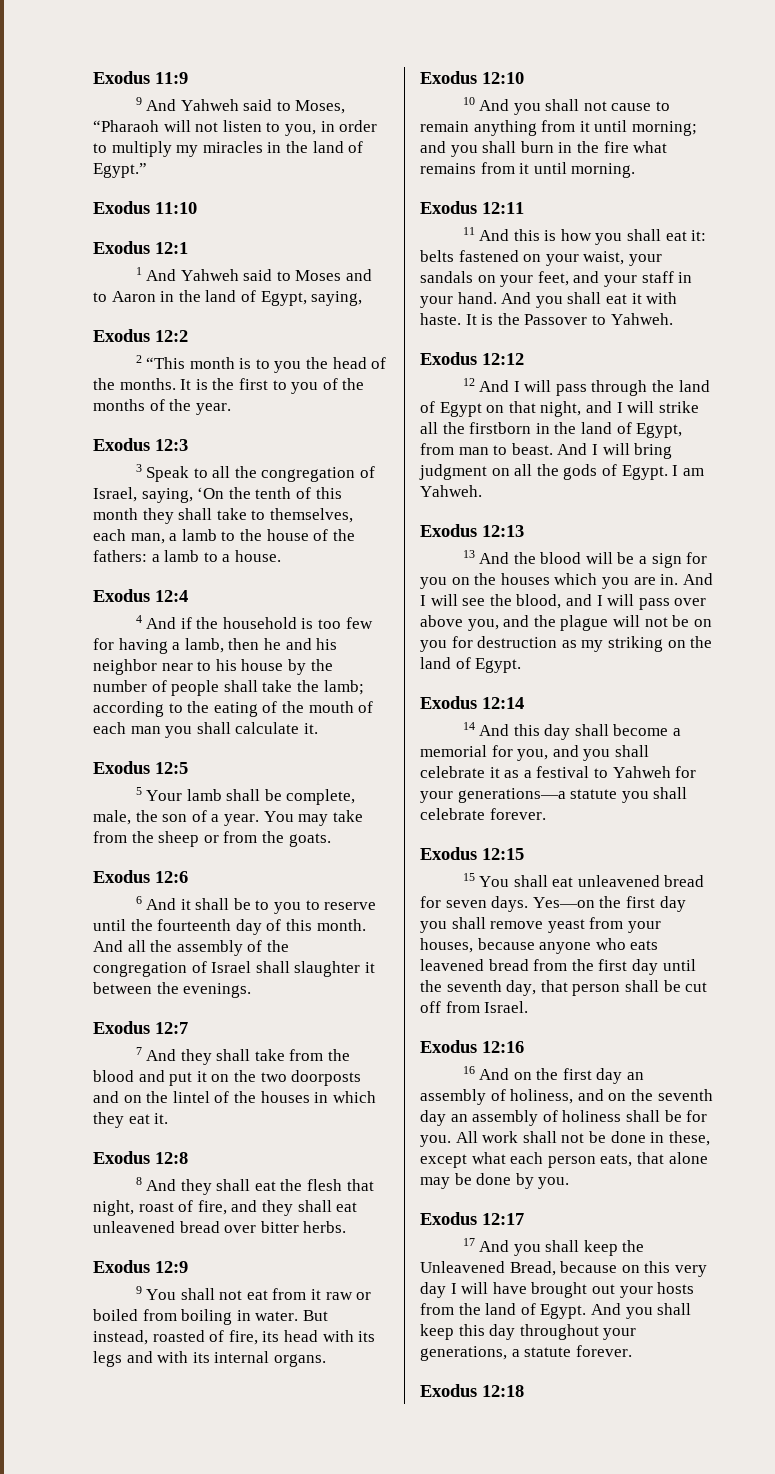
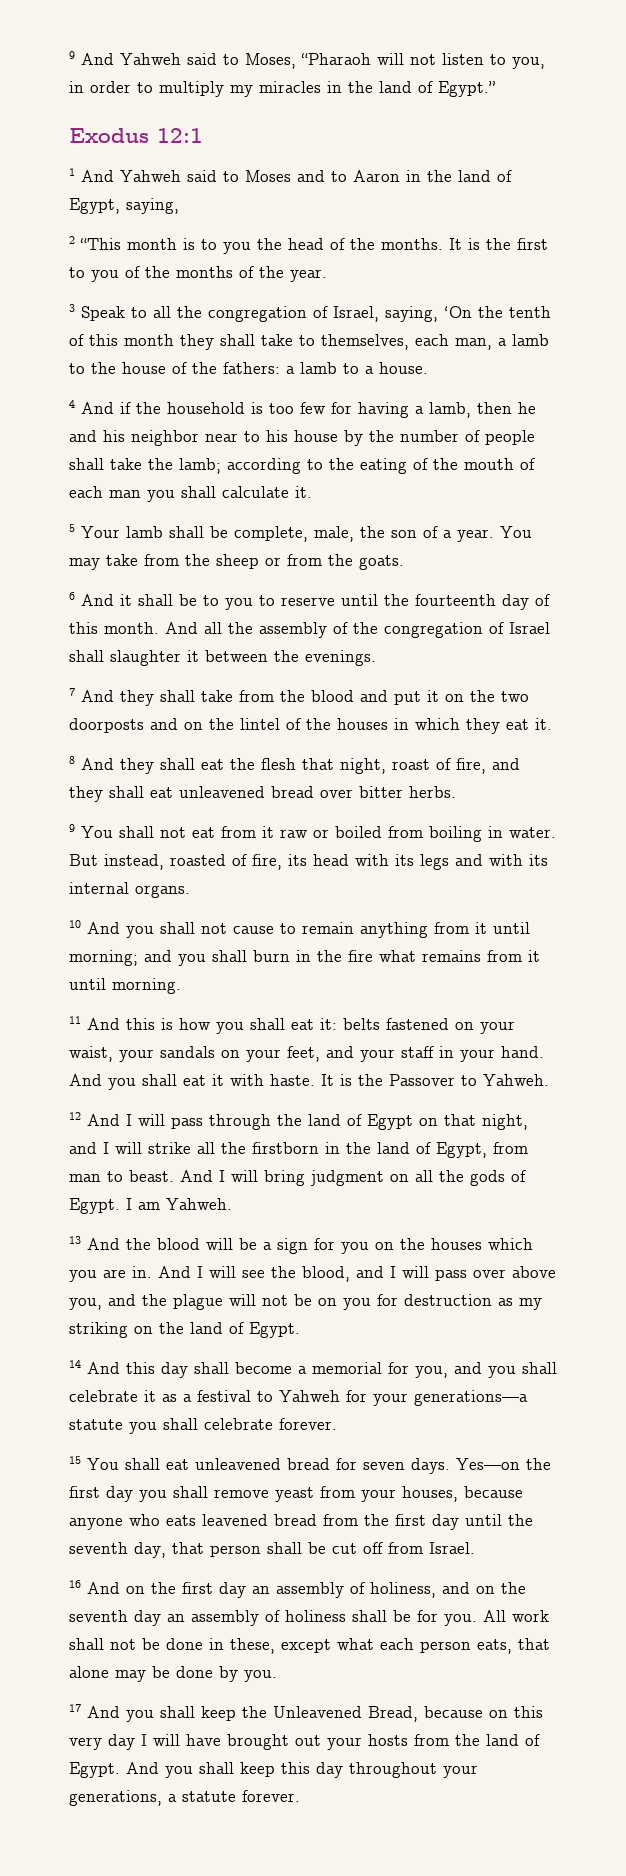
- Exodus 11:9
- Exodus 11:10
- Exodus 12:2
- Exodus 12:3
- Exodus 12:4
- Exodus 12:5
- Exodus 12:6
- Exodus 12:7
- Exodus 12:8
- Exodus 12:9
- Exodus 12:10
- Exodus 12:11
- Exodus 12:12
- Exodus 12:13
- Exodus 12:14
- Exodus 12:15
- Exodus 12:16
- Exodus 12:17
- Exodus 12:18

